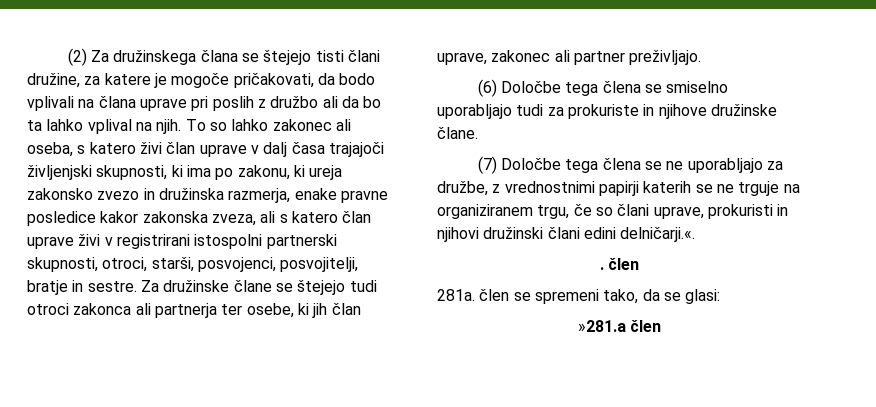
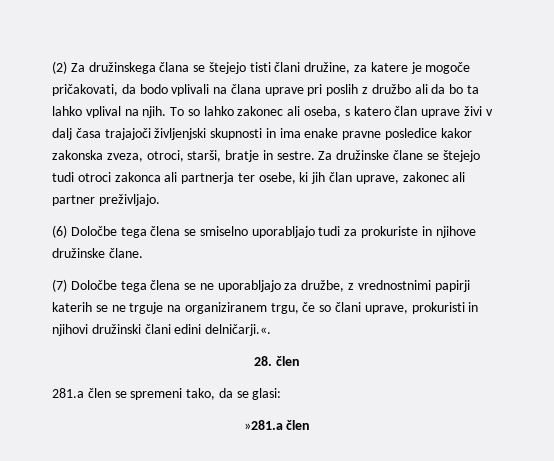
- To so lahko zakonec ali oseba, s katero živi član uprave v dalj časa trajajoči življenjski skupnosti, ki ima po zakonu, ki ureja zakonsko zvezo in družinska razmerja, enake pravne posledice kakor zakonska zveza, ali s katero član uprave živi v registrirani istospolni partnerski skupnosti, otroci, starši, posvojenci, posvojitelji, bratje in sestre.
+ To so lahko zakonec ali oseba, s katero član uprave živi v dalj časa trajajoči življenjski skupnosti in ima enake pravne posledice kakor zakonska zveza, otroci, starši, bratje in sestre.
- . člen
+ 28. člen
- 281a. člen se spremeni tako, da se glasi:
+ 281.a člen se spremeni tako, da se glasi:

